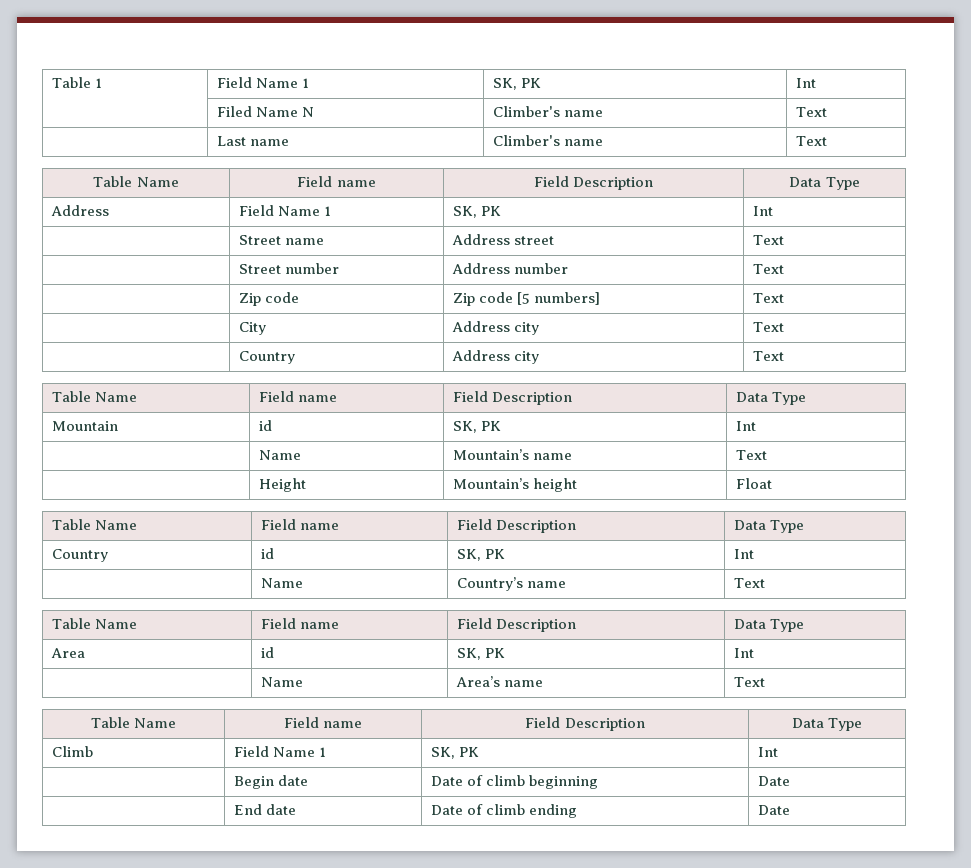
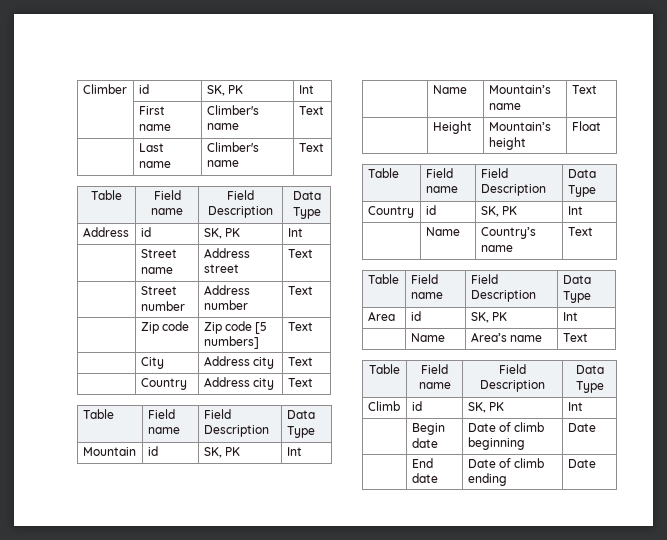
- Table 1 | Field Name 1 | SK, PK | Int
- | Filed Name N | Climber's name | Text
+ Climber | id | SK, PK | Int
+ | First name | Climber's name | Text
  | Last name | Climber's name | Text
- Table Name | Field name | Field Description | Data Type
+ Table | Field name | Field Description | Data Type
- Address | Field Name 1 | SK, PK | Int
+ Address | id | SK, PK | Int
  | Country | Address city | Text
- Table Name | Field name | Field Description | Data Type
+ Table | Field name | Field Description | Data Type
  | Height | Mountain’s height | Float
- Table Name | Field name | Field Description | Data Type
+ Table | Field name | Field Description | Data Type
  | Name | Country’s name | Text
- Table Name | Field name | Field Description | Data Type
+ Table | Field name | Field Description | Data Type
  | Name | Area’s name | Text
- Table Name | Field name | Field Description | Data Type
+ Table | Field name | Field Description | Data Type
- Climb | Field Name 1 | SK, PK | Int
+ Climb | id | SK, PK | Int

